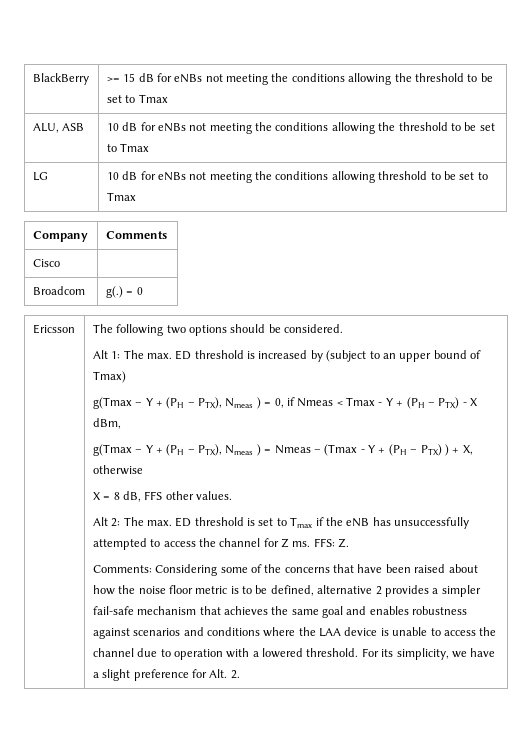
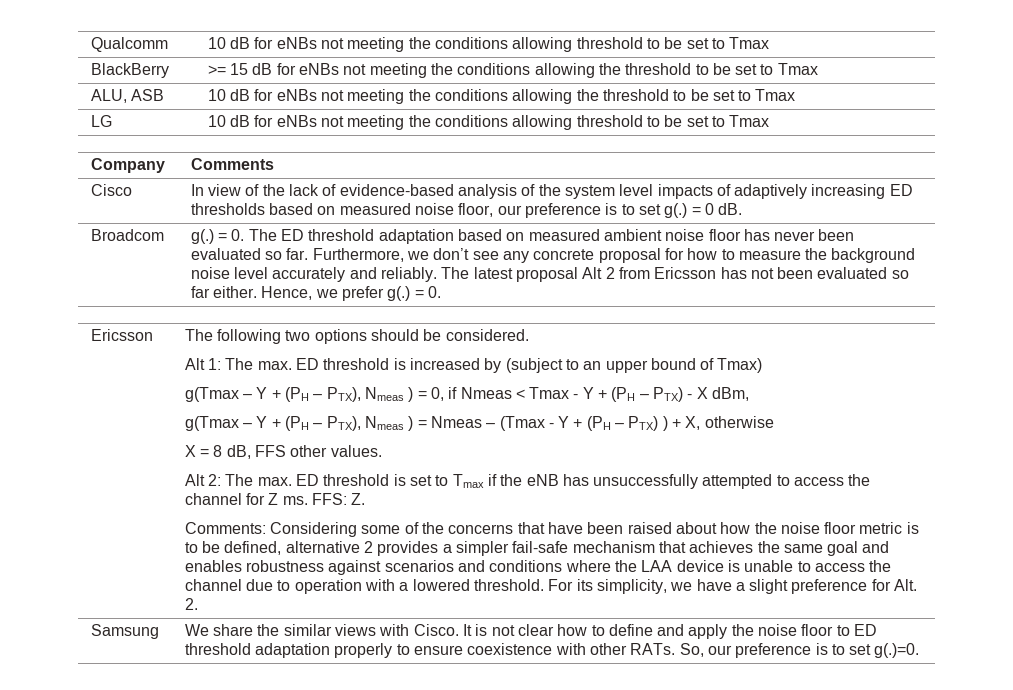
+ Qualcomm | 10 dB for eNBs not meeting the conditions allowing threshold to be set to Tmax
- Cisco |
- Broadcom | g(.) = 0
+ Cisco | In view of the lack of evidence-based analysis of the system level impacts of adaptively increasing ED thresholds based on measured noise floor, our preference is to set g(.) = 0 dB.
+ Broadcom | g(.) = 0. The ED threshold adaptation based on measured ambient noise floor has never been evaluated so far. Furthermore, we don’t see any concrete proposal for how to measure the background noise level accurately and reliably. The latest proposal Alt 2 from Ericsson has not been evaluated so far either. Hence, we prefer g(.) = 0.
+ Samsung | We share the similar views with Cisco. It is not clear how to define and apply the noise floor to ED threshold adaptation properly to ensure coexistence with other RATs. So, our preference is to set g(.)=0.

